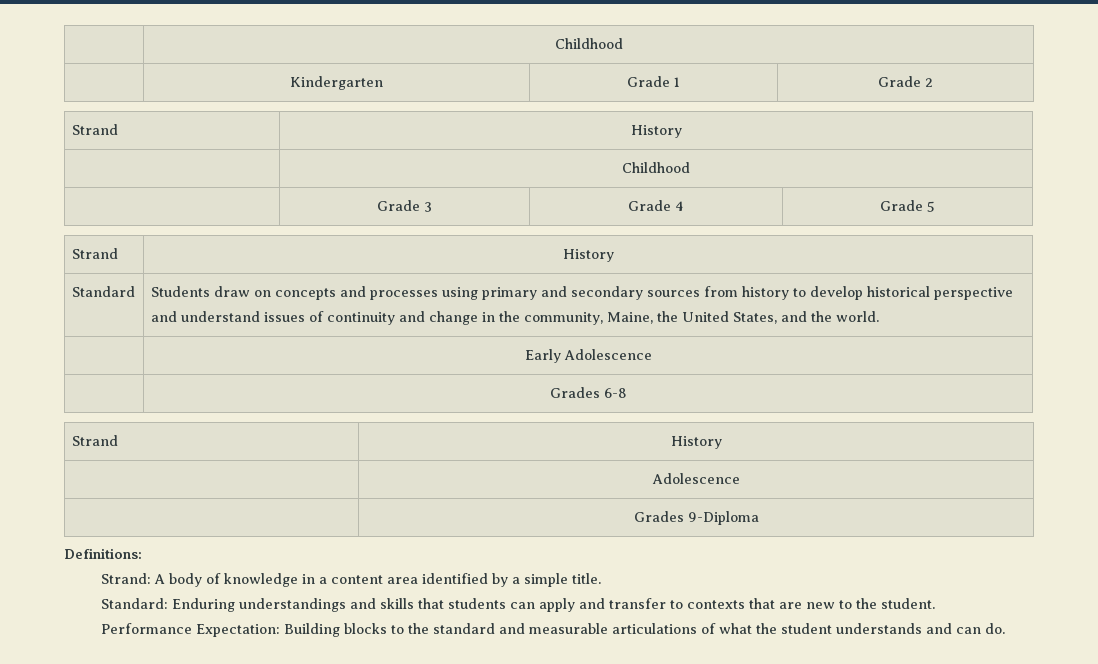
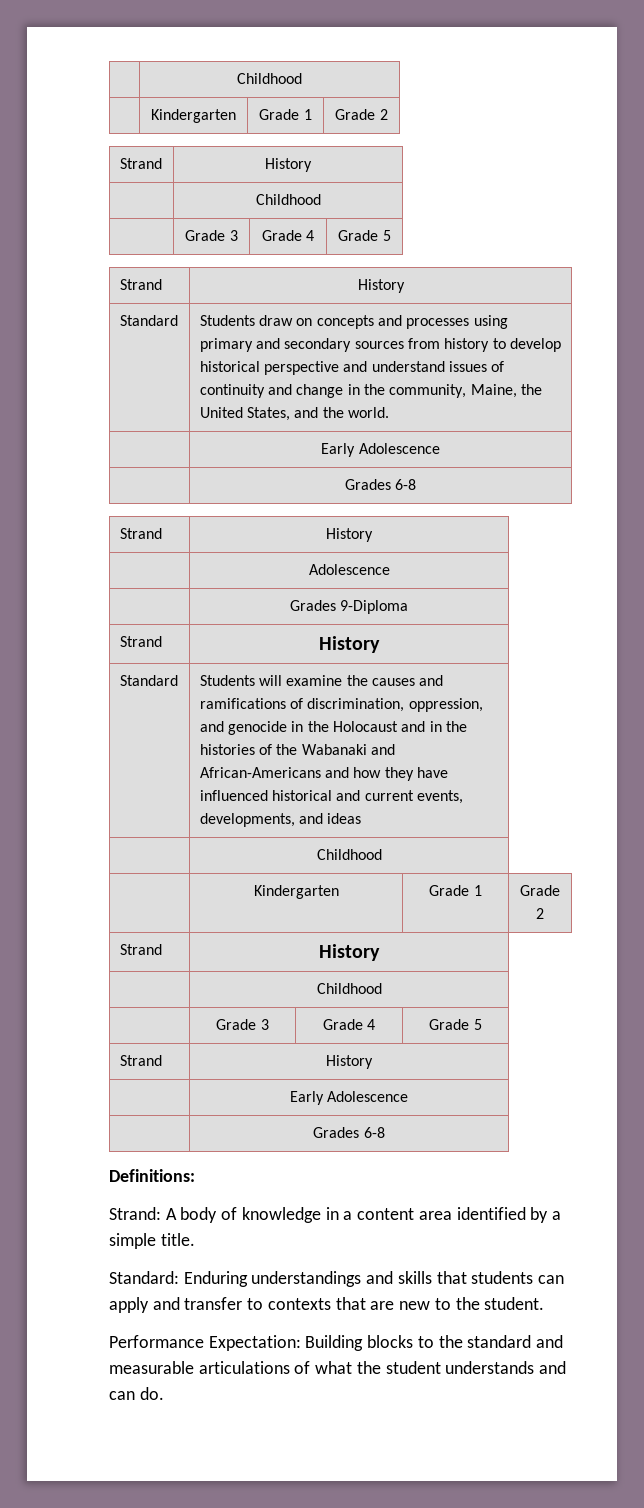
  | Grades 9-Diploma
+ Strand | History
+ Standard | Students will examine the causes and ramifications of discrimination, oppression, and genocide in the Holocaust and in the histories of the Wabanaki and African-Americans and how they have influenced historical and current events, developments, and ideas
+ | Childhood
+ | Kindergarten | Grade 1 | Grade 2
+ Strand | History
+ | Childhood
+ | Grade 3 | Grade 4 | Grade 5
+ Strand | History
+ | Early Adolescence
+ | Grades 6-8

